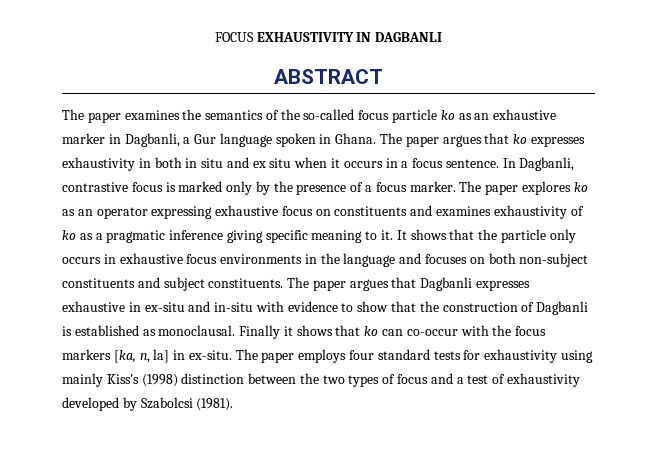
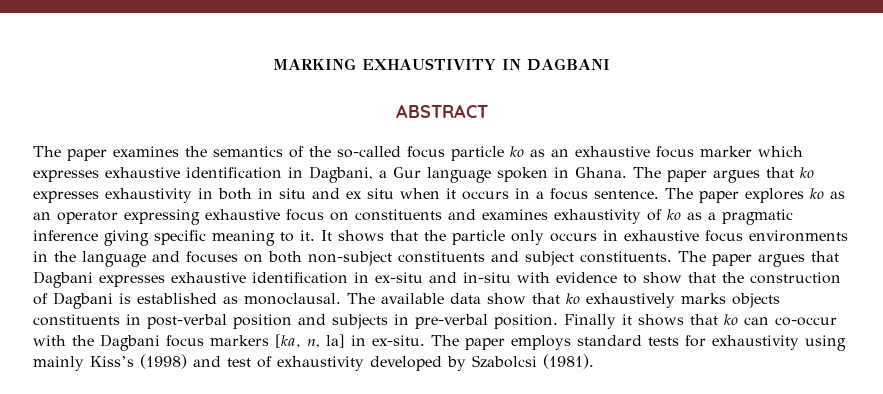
- FOCUS EXHAUSTIVITY IN DAGBANLI
+ MARKING EXHAUSTIVITY IN DAGBANI
- The paper examines the semantics of the so-called focus particle ko as an exhaustive marker in Dagbanli, a Gur language spoken in Ghana.
+ The paper examines the semantics of the so-called focus particle ko as an exhaustive focus marker which expresses exhaustive identification in Dagbani, a Gur language spoken in Ghana.
- In Dagbanli, contrastive focus is marked only by the presence of a focus marker.
- The paper argues that Dagbanli expresses exhaustive in ex-situ and in-situ with evidence to show that the construction of Dagbanli is established as monoclausal.
+ The paper argues that Dagbani expresses exhaustive identification in ex-situ and in-situ with evidence to show that the construction of Dagbani is established as monoclausal.
+ The available data show that ko exhaustively marks objects constituents in post-verbal position and subjects in pre-verbal position.
- Finally it shows that ko can co-occur with the focus markers [ka, n, la] in ex-situ.
+ Finally it shows that ko can co-occur with the Dagbani focus markers [ka, n, la] in ex-situ.
- The paper employs four standard tests for exhaustivity using mainly Kiss’s (1998) distinction between the two types of focus and a test of exhaustivity developed by Szabolcsi (1981).
+ The paper employs standard tests for exhaustivity using mainly Kiss’s (1998) and test of exhaustivity developed by Szabolcsi (1981).

